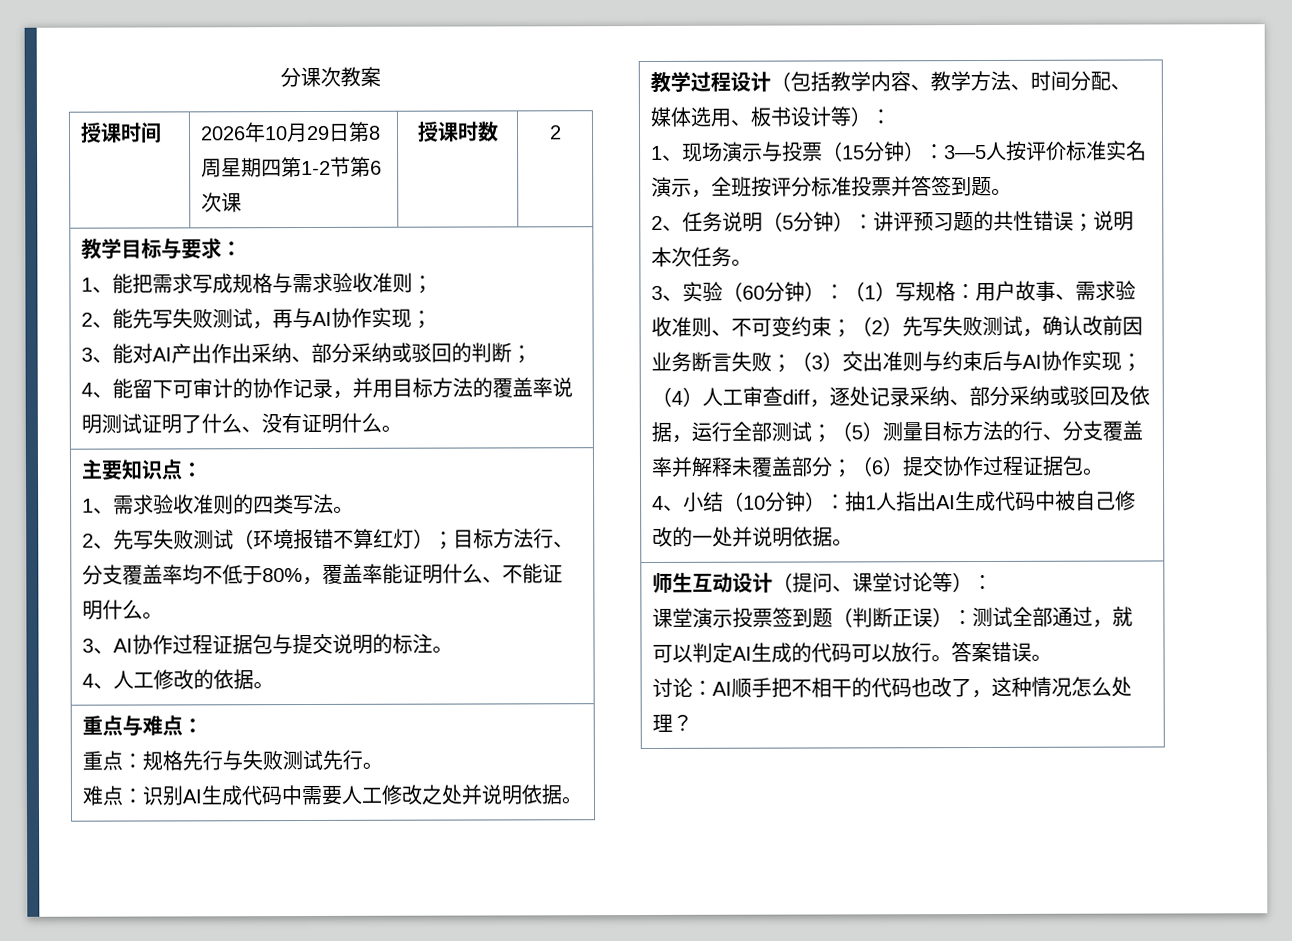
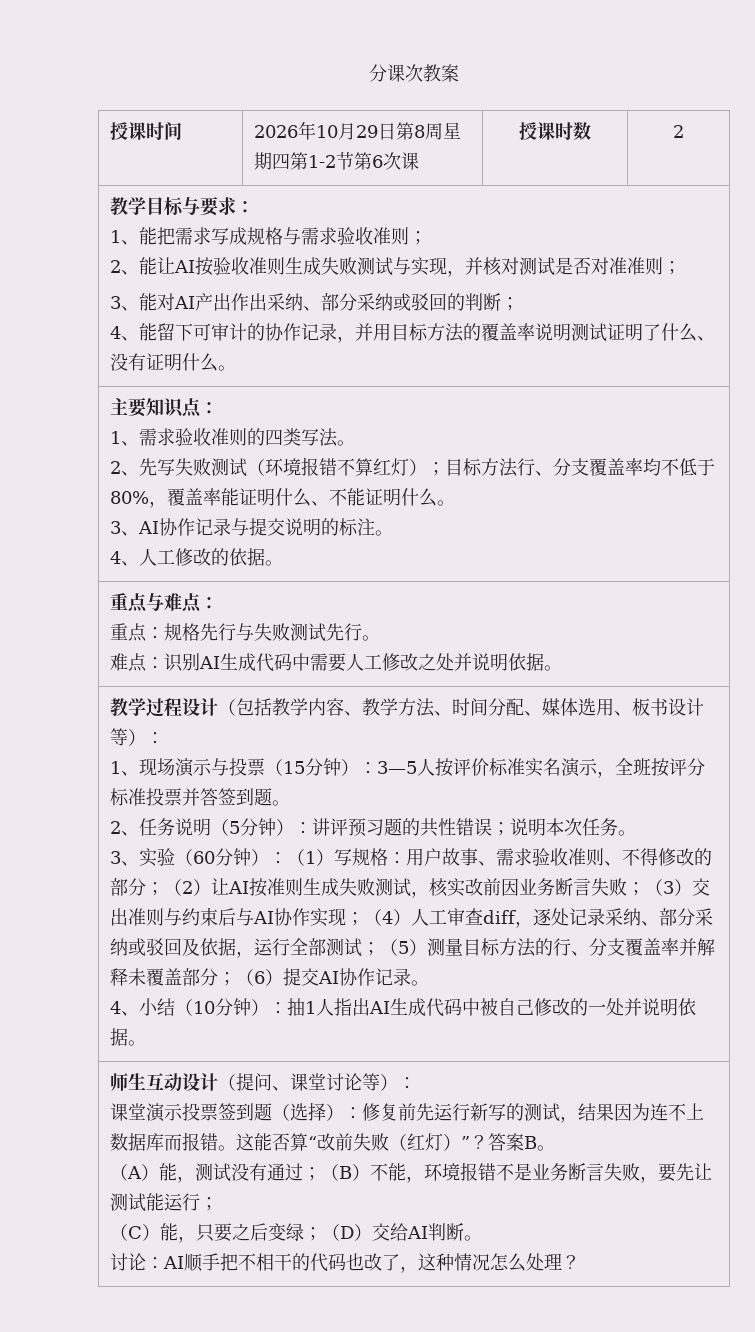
- 2、能先写失败测试，再与AI协作实现；
+ 2、能让AI按验收准则生成失败测试与实现，并核对测试是否对准准则；
- 3、AI协作过程证据包与提交说明的标注。
+ 3、AI协作记录与提交说明的标注。
- 用户故事、需求验收准则、不可变约束；（2）先写失败测试，确认改前因业务断言失败；
+ 用户故事、需求验收准则、不得修改的部分；（2）让AI按准则生成失败测试，核实改前因业务断言失败；
- （6）提交协作过程证据包。
+ （6）提交AI协作记录。
- 课堂演示投票签到题（判断正误）：测试全部通过，就可以判定AI生成的代码可以放行。答案错误。
+ 课堂演示投票签到题（选择）：修复前先运行新写的测试，结果因为连不上数据库而报错。这能否算“改前失败（红灯）”？答案B。
+ （A）能，测试没有通过；（B）不能，环境报错不是业务断言失败，要先让测试能运行；
+ （C）能，只要之后变绿；（D）交给AI判断。

